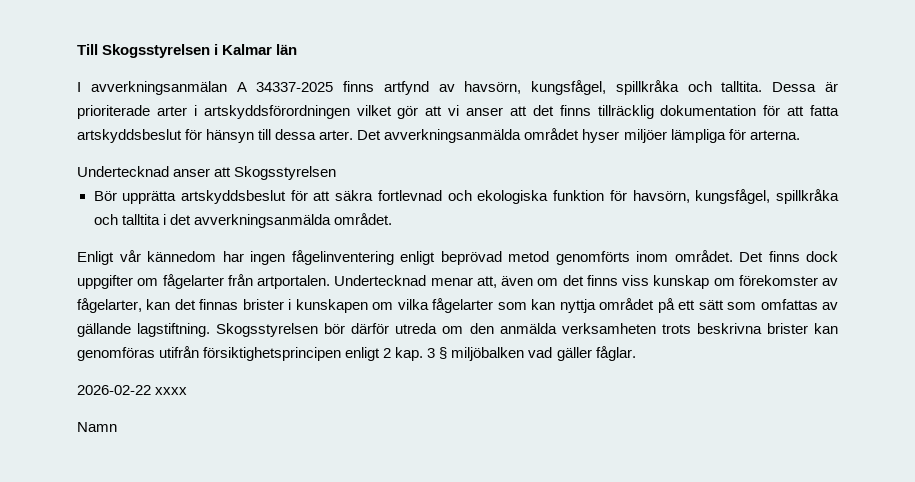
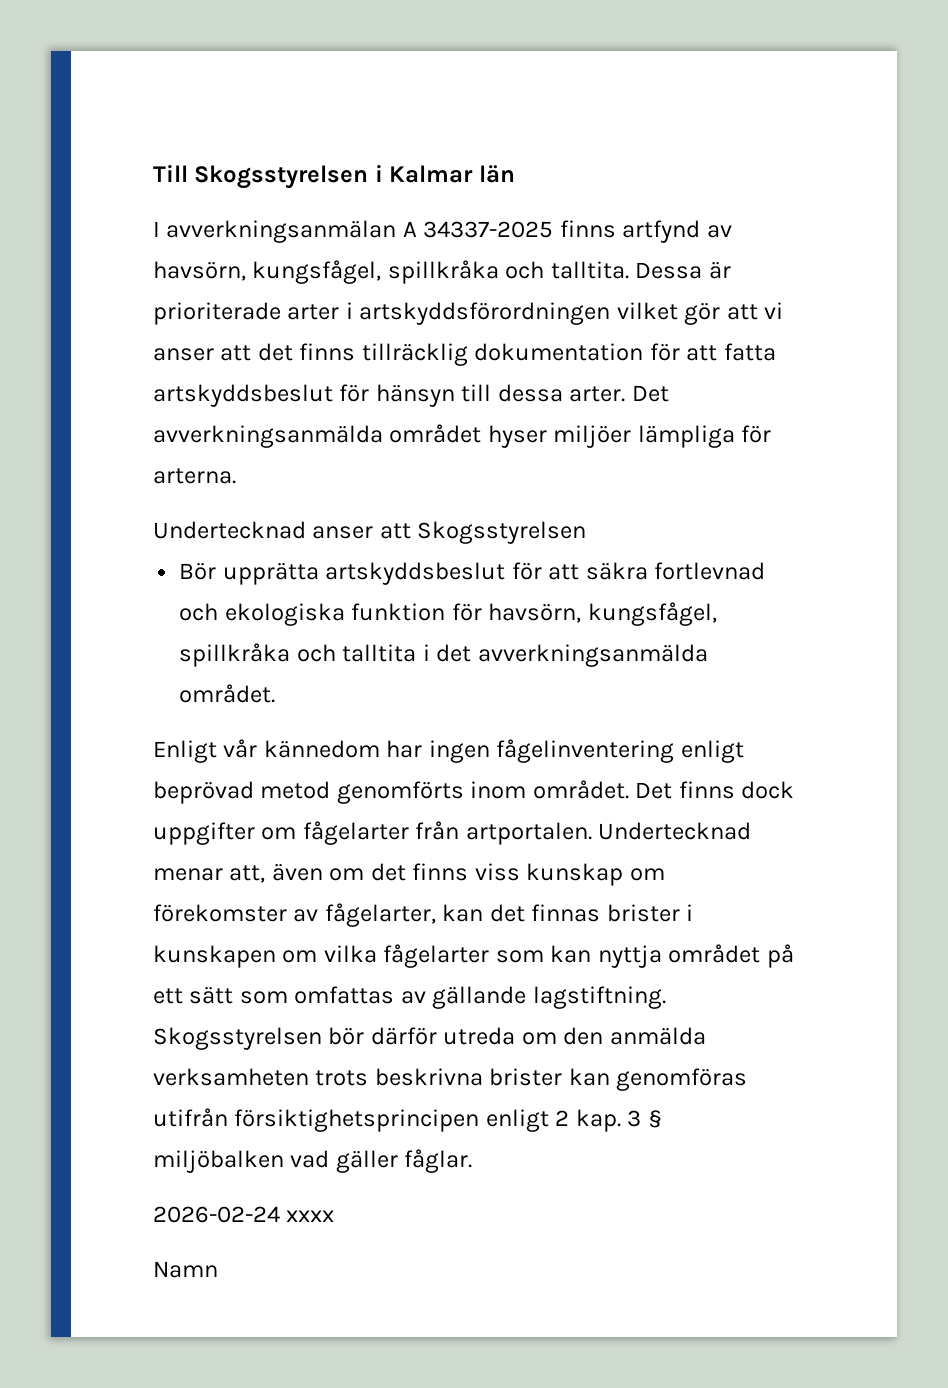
- 2026-02-22 xxxx
+ 2026-02-24 xxxx

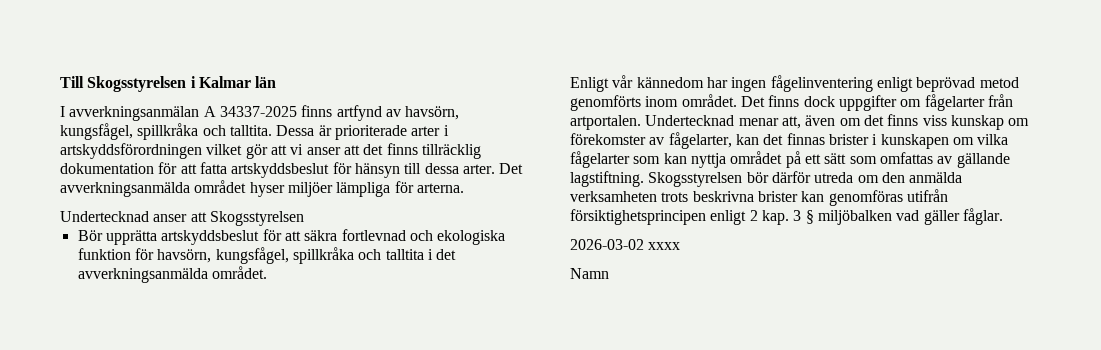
- 2026-02-24 xxxx
+ 2026-03-02 xxxx

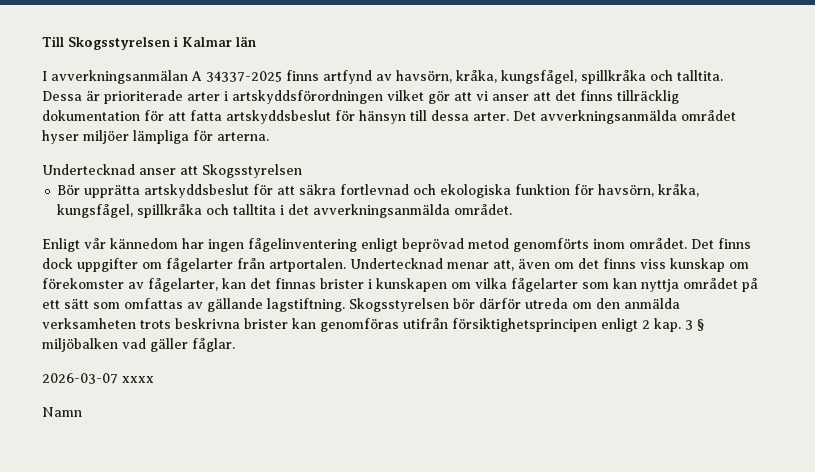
- I avverkningsanmälan A 34337-2025 finns artfynd av havsörn, kungsfågel, spillkråka och talltita.
+ I avverkningsanmälan A 34337-2025 finns artfynd av havsörn, kråka, kungsfågel, spillkråka och talltita.
- Bör upprätta artskyddsbeslut för att säkra fortlevnad och ekologiska funktion för havsörn, kungsfågel, spillkråka och talltita i det avverkningsanmälda området.
+ Bör upprätta artskyddsbeslut för att säkra fortlevnad och ekologiska funktion för havsörn, kråka, kungsfågel, spillkråka och talltita i det avverkningsanmälda området.
- 2026-03-02 xxxx
+ 2026-03-07 xxxx

